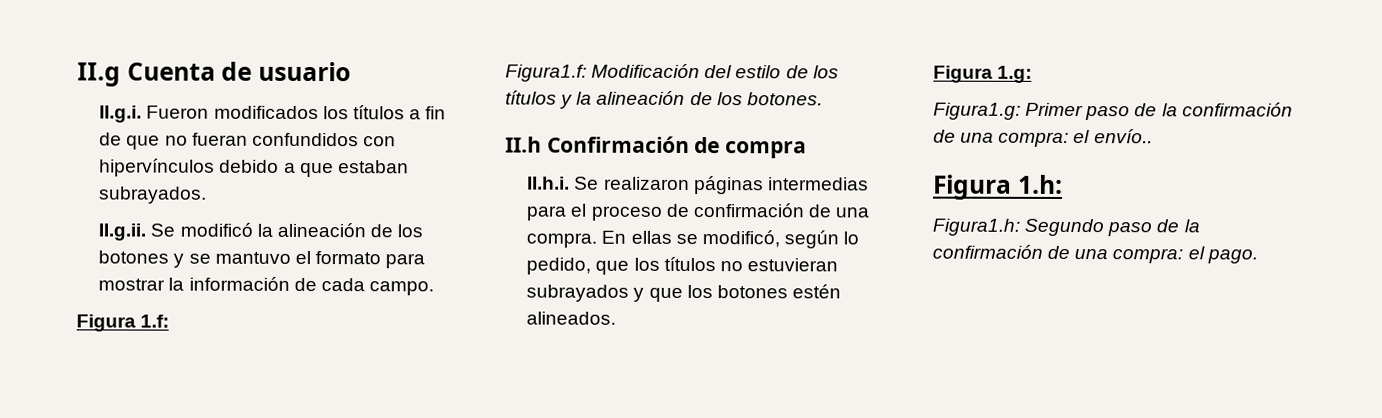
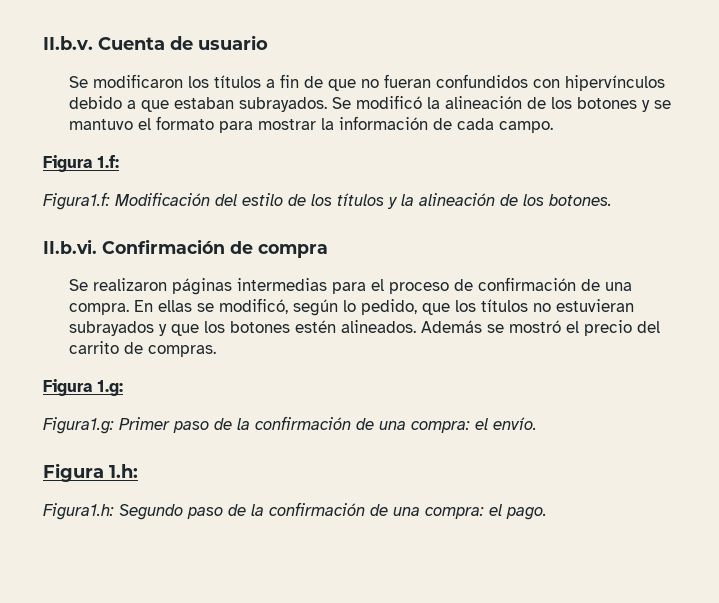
- II.g Cuenta de usuario
+ II.b.v. Cuenta de usuario
- II.g.i. Fueron modificados los títulos a fin de que no fueran confundidos con hipervínculos debido a que estaban subrayados.
- II.g.ii. Se modificó la alineación de los botones y se mantuvo el formato para mostrar la información de cada campo.
+ Se modificaron los títulos a fin de que no fueran confundidos con hipervínculos debido a que estaban subrayados. Se modificó la alineación de los botones y se mantuvo el formato para mostrar la información de cada campo.
- II.h Confirmación de compra
+ II.b.vi. Confirmación de compra
- II.h.i. Se realizaron páginas intermedias para el proceso de confirmación de una compra.
+ Se realizaron páginas intermedias para el proceso de confirmación de una compra.
+ Además se mostró el precio del carrito de compras.
- Figura1.g: Primer paso de la confirmación de una compra: el envío..
+ Figura1.g: Primer paso de la confirmación de una compra: el envío.

